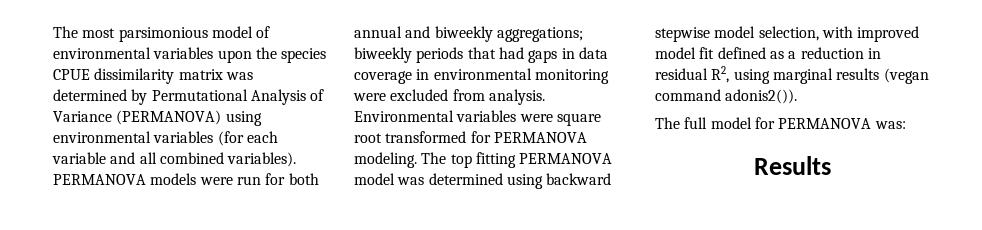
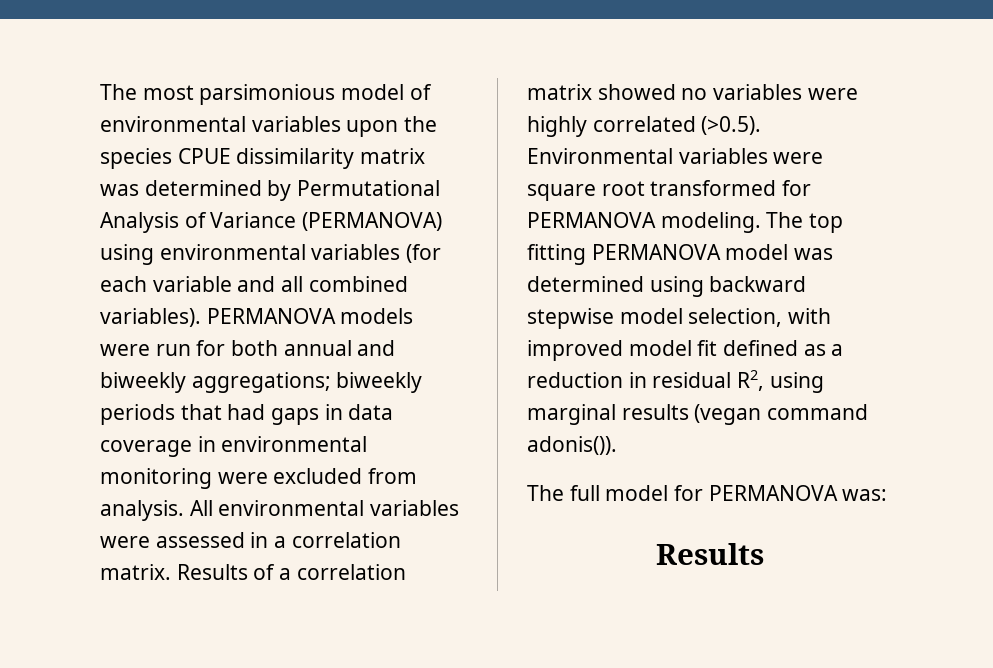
- Environmental variables were square root transformed for PERMANOVA modeling.
+ All environmental variables were assessed in a correlation matrix. Results of a correlation matrix showed no variables were highly correlated (>0.5). Environmental variables were square root transformed for PERMANOVA modeling.
- The top fitting PERMANOVA model was determined using backward stepwise model selection, with improved model fit defined as a reduction in residual R2, using marginal results (vegan command adonis2()).
+ The top fitting PERMANOVA model was determined using backward stepwise model selection, with improved model fit defined as a reduction in residual R2, using marginal results (vegan command adonis()).

